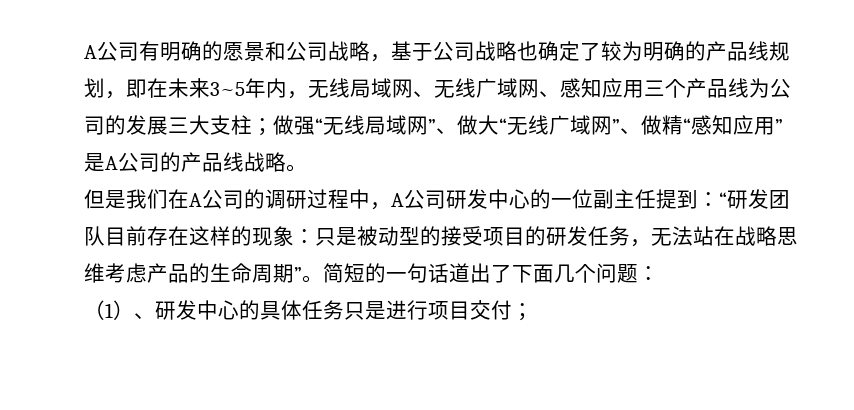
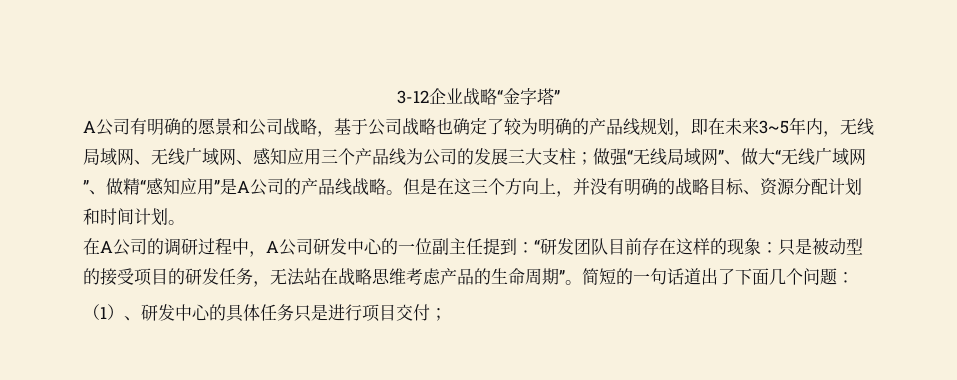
+ 3-12企业战略“金字塔”
- 做强“无线局域网”、做大“无线广域网”、做精“感知应用”是A公司的产品线战略。
- 但是我们在A公司的调研过程中，A公司研发中心的一位副主任提到：
+ 做强“无线局域网”、做大“无线广域网”、做精“感知应用”是A公司的产品线战略。但是在这三个方向上，并没有明确的战略目标、资源分配计划和时间计划。
+ 在A公司的调研过程中，A公司研发中心的一位副主任提到：

